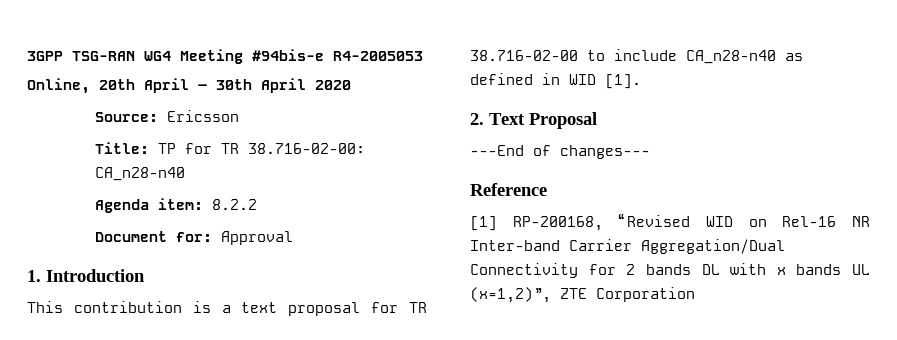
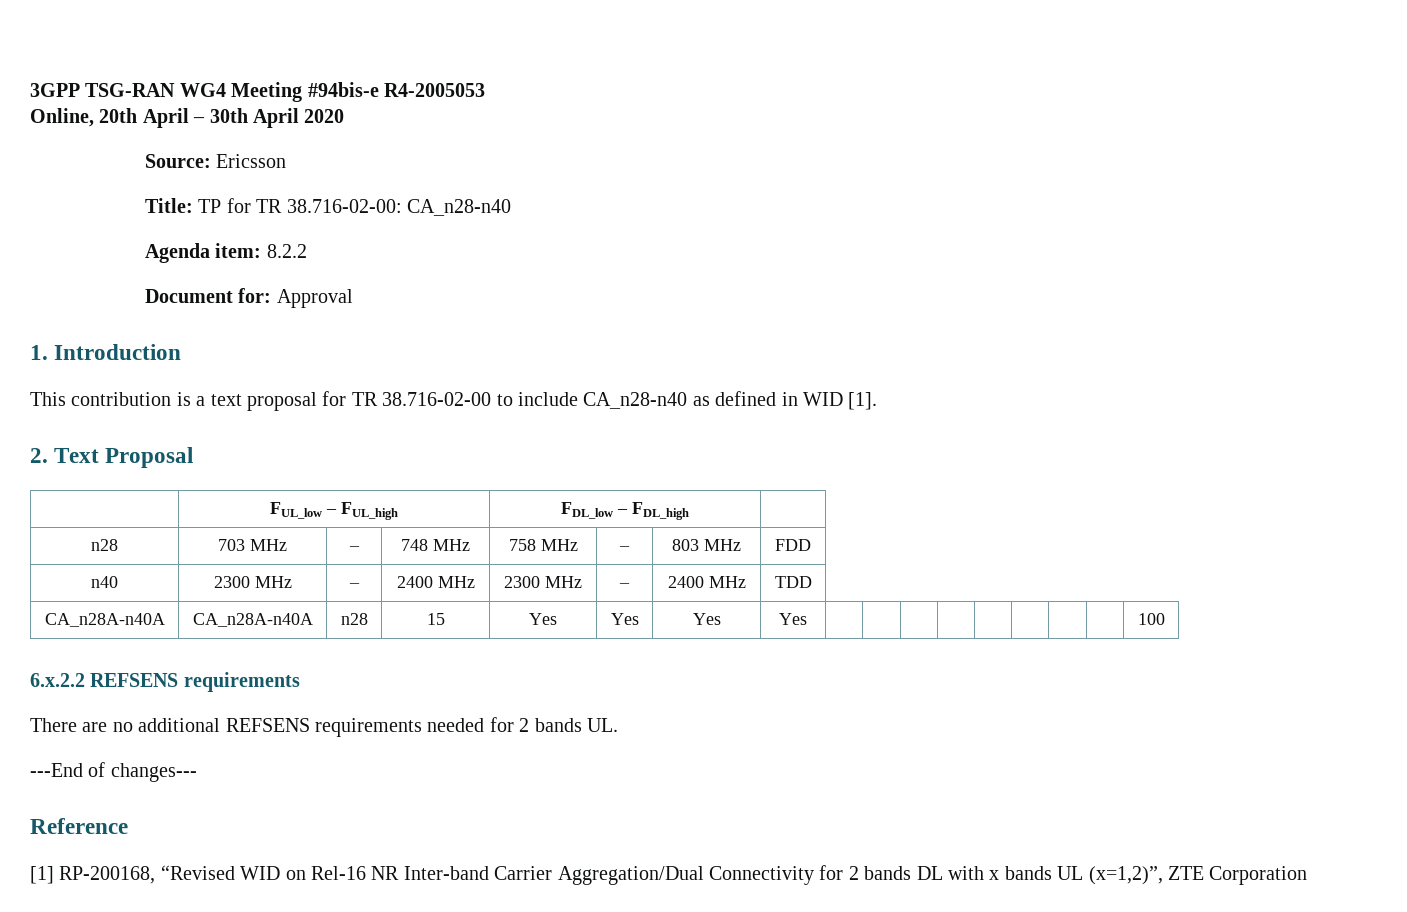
+ | FUL_low – FUL_high | FDL_low – FDL_high |
+ n28 | 703 MHz | – | 748 MHz | 758 MHz | – | 803 MHz | FDD
+ n40 | 2300 MHz | – | 2400 MHz | 2300 MHz | – | 2400 MHz | TDD
+ CA_n28A-n40A | CA_n28A-n40A | n28 | 15 | Yes | Yes | Yes | Yes | | | | | | | | | 100
+ 6.x.2.2 REFSENS requirements
+ There are no additional REFSENS requirements needed for 2 bands UL.

